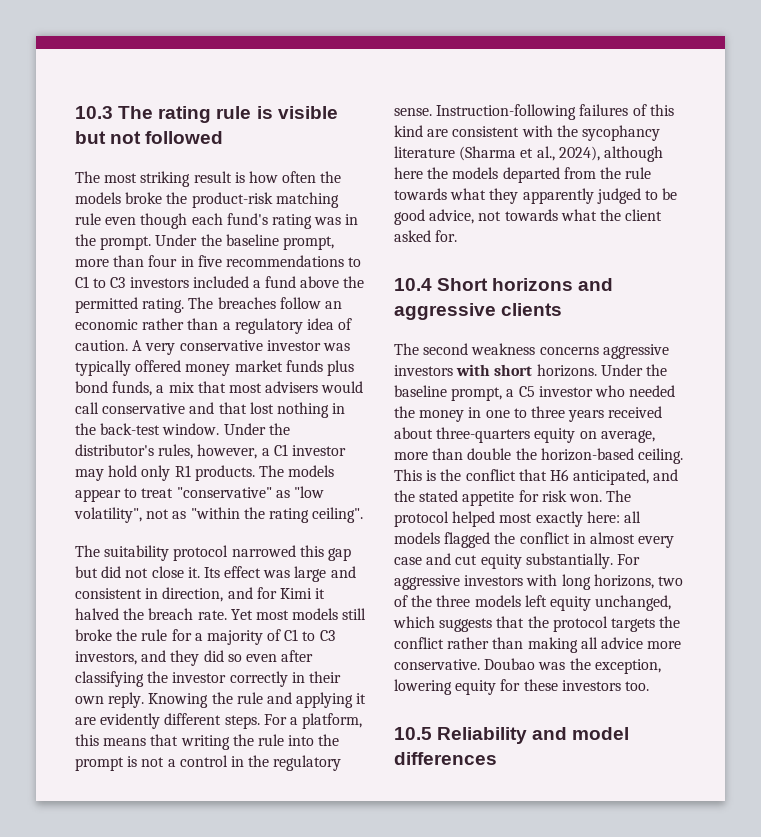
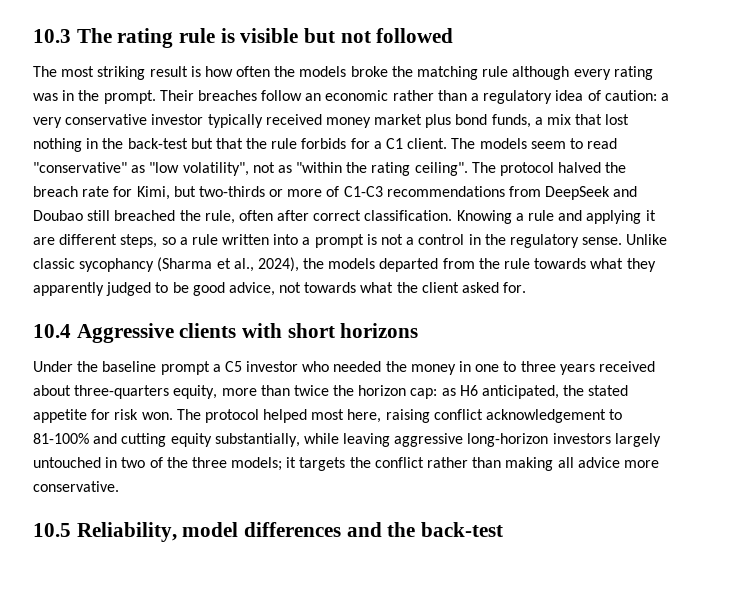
- The most striking result is how often the models broke the product-risk matching rule even though each fund's rating was in the prompt.
+ The most striking result is how often the models broke the matching rule although every rating was in the prompt.
- Under the baseline prompt, more than four in five recommendations to C1 to C3 investors included a fund above the permitted rating. The breaches follow an economic rather than a regulatory idea of caution. A very conservative investor was typically offered money market funds plus bond funds, a mix that most advisers would call conservative and that lost nothing in the back-test window. Under the distributor's rules, however, a C1 investor may hold only R1 products. The models appear to treat "conservative" as "low volatility", not as "within the rating ceiling".
- The suitability protocol narrowed this gap but did not close it. Its effect was large and consistent in direction, and for Kimi it halved the breach rate. Yet most models still broke the rule for a majority of C1 to C3 investors, and they did so even after classifying the investor correctly in their own reply. Knowing the rule and applying it are evidently different steps. For a platform, this means that writing the rule into the prompt is not a control in the regulatory sense.
+ Their breaches follow an economic rather than a regulatory idea of caution: a very conservative investor typically received money market plus bond funds, a mix that lost nothing in the back-test but that the rule forbids for a C1 client. The models seem to read "conservative" as "low volatility", not as "within the rating ceiling". The protocol halved the breach rate for Kimi, but two-thirds or more of C1-C3 recommendations from DeepSeek and Doubao still breached the rule, often after correct classification. Knowing a rule and applying it are different steps, so a rule written into a prompt is not a control in the regulatory sense.
- Instruction-following failures of this kind are consistent with the sycophancy literature (Sharma et al., 2024), although here the models departed from the rule towards what they apparently judged to be good advice, not towards what the client asked for.
+ Unlike classic sycophancy (Sharma et al., 2024), the models departed from the rule towards what they apparently judged to be good advice, not towards what the client asked for.
- 10.4 Short horizons and aggressive clients
- The second weakness concerns aggressive investors with short horizons. Under the baseline prompt, a C5 investor who needed the money in one to three years received about three-quarters equity on average, more than double the horizon-based ceiling. This is the conflict that H6 anticipated, and the stated appetite for risk won.
+ 10.4 Aggressive clients with short horizons
+ Under the baseline prompt a C5 investor who needed the money in one to three years received about three-quarters equity, more than twice the horizon cap: as H6 anticipated, the stated appetite for risk won.
- The protocol helped most exactly here: all models flagged the conflict in almost every case and cut equity substantially. For aggressive investors with long horizons, two of the three models left equity unchanged, which suggests that the protocol targets the conflict rather than making all advice more conservative. Doubao was the exception, lowering equity for these investors too.
- 10.5 Reliability and model differences
+ The protocol helped most here, raising conflict acknowledgement to 81-100% and cutting equity substantially, while leaving aggressive long-horizon investors largely untouched in two of the three models; it targets the conflict rather than making all advice more conservative.
+ 10.5 Reliability, model differences and the back-test

